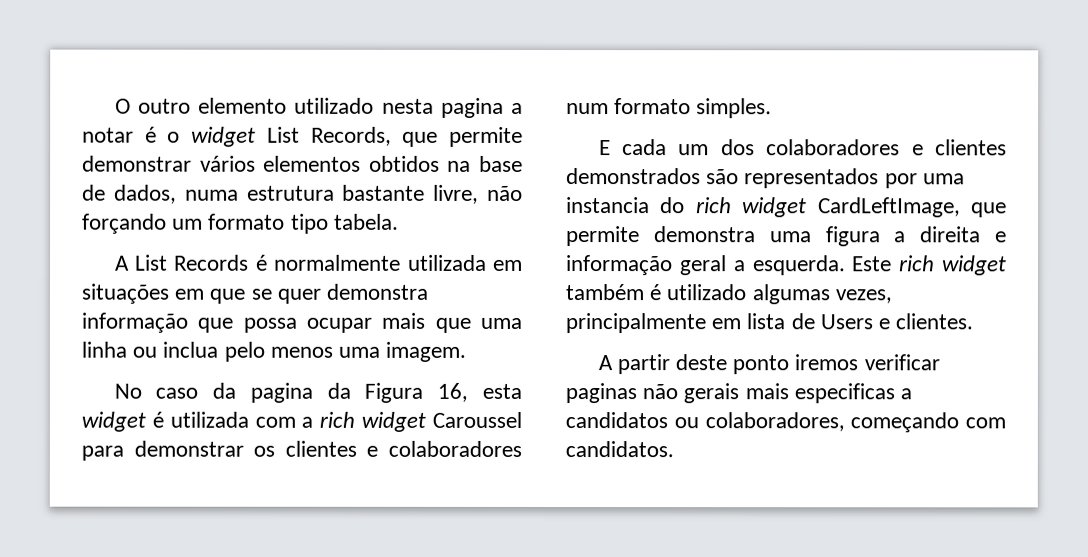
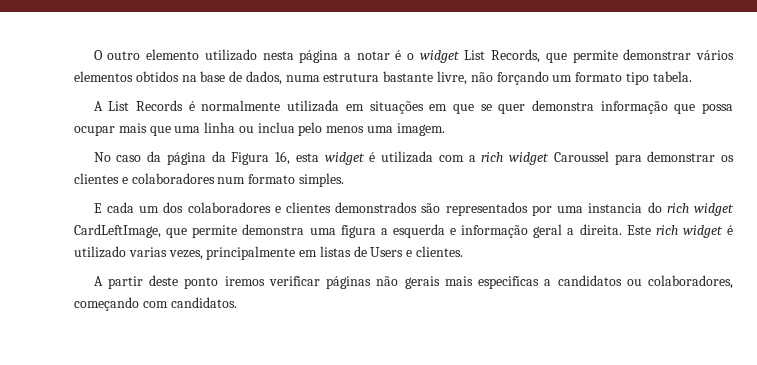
- O outro elemento utilizado nesta pagina a notar é o widget List Records, que permite demonstrar vários elementos obtidos na base de dados, numa estrutura bastante livre, não forçando um formato tipo tabela.
+ O outro elemento utilizado nesta página a notar é o widget List Records, que permite demonstrar vários elementos obtidos na base de dados, numa estrutura bastante livre, não forçando um formato tipo tabela.
- No caso da pagina da Figura 16, esta widget é utilizada com a rich widget Caroussel para demonstrar os clientes e colaboradores num formato simples.
+ No caso da página da Figura 16, esta widget é utilizada com a rich widget Caroussel para demonstrar os clientes e colaboradores num formato simples.
- E cada um dos colaboradores e clientes demonstrados são representados por uma instancia do rich widget CardLeftImage, que permite demonstra uma figura a direita e informação geral a esquerda.
+ E cada um dos colaboradores e clientes demonstrados são representados por uma instancia do rich widget CardLeftImage, que permite demonstra uma figura a esquerda e informação geral a direita.
- Este rich widget também é utilizado algumas vezes, principalmente em lista de Users e clientes.
+ Este rich widget é utilizado varias vezes, principalmente em listas de Users e clientes.
- A partir deste ponto iremos verificar paginas não gerais mais especificas a candidatos ou colaboradores, começando com candidatos.
+ A partir deste ponto iremos verificar páginas não gerais mais especificas a candidatos ou colaboradores, começando com candidatos.

